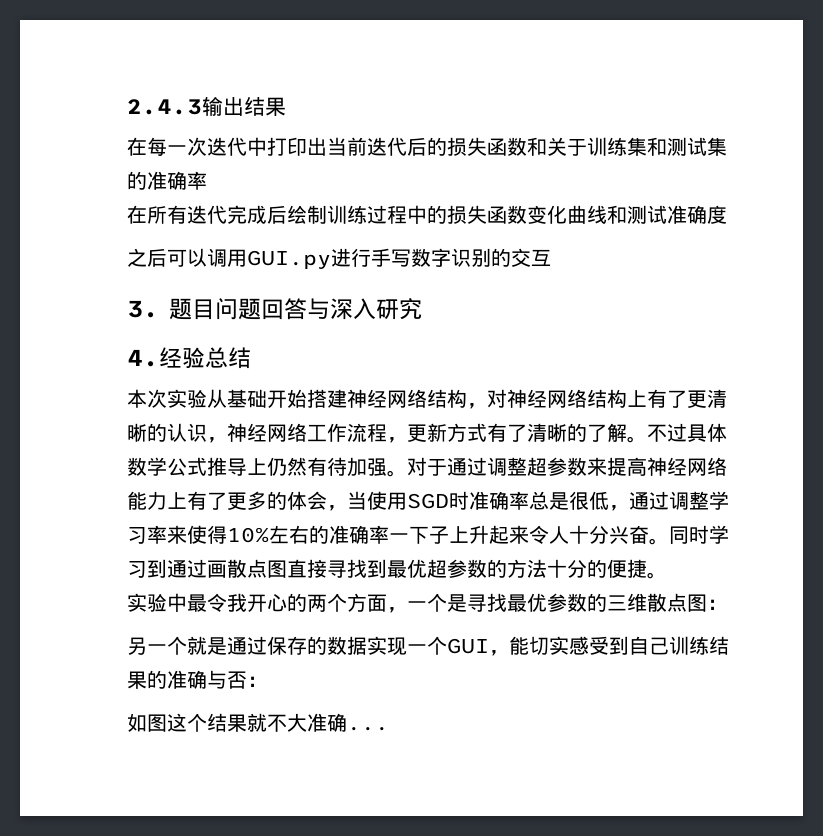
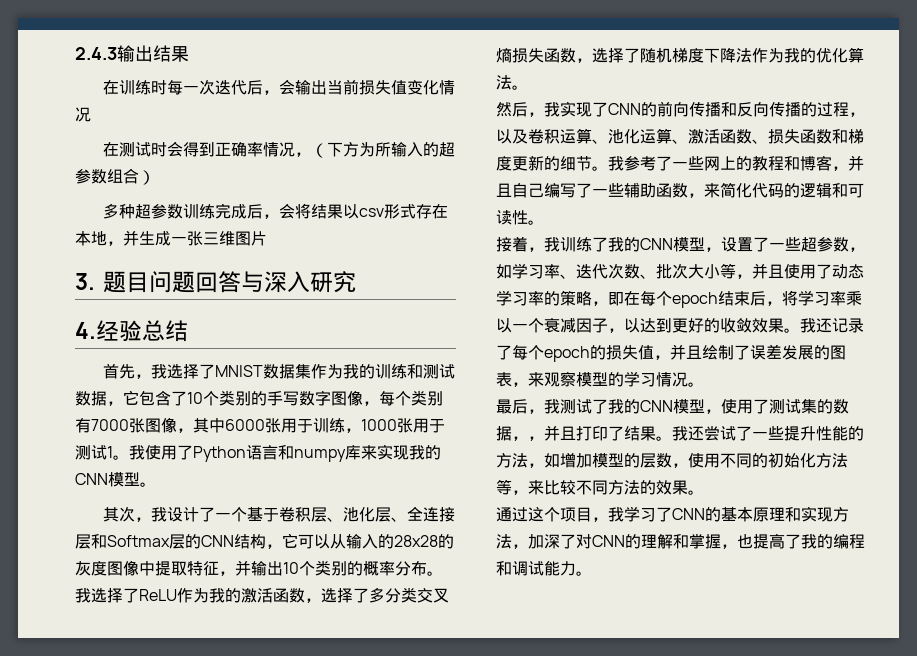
- 在每一次迭代中打印出当前迭代后的损失函数和关于训练集和测试集的准确率
- 在所有迭代完成后绘制训练过程中的损失函数变化曲线和测试准确度
- 之后可以调用GUI.py进行手写数字识别的交互
+ 在训练时每一次迭代后，会输出当前损失值变化情况
+ 在测试时会得到正确率情况，（下方为所输入的超参数组合）
+ 多种超参数训练完成后，会将结果以csv形式存在本地，并生成一张三维图片
- 本次实验从基础开始搭建神经网络结构，对神经网络结构上有了更清晰的认识，神经网络工作流程，更新方式有了清晰的了解。不过具体数学公式推导上仍然有待加强。对于通过调整超参数来提高神经网络能力上有了更多的体会，当使用SGD时准确率总是很低，通过调整学习率来使得10%左右的准确率一下子上升起来令人十分兴奋。同时学习到通过画散点图直接寻找到最优超参数的方法十分的便捷。
- 实验中最令我开心的两个方面，一个是寻找最优参数的三维散点图：
- 另一个就是通过保存的数据实现一个GUI，能切实感受到自己训练结果的准确与否：
- 如图这个结果就不大准确...
+ 首先，我选择了MNIST数据集作为我的训练和测试数据，它包含了10个类别的手写数字图像，每个类别有7000张图像，其中6000张用于训练，1000张用于测试1。我使用了Python语言和numpy库来实现我的CNN模型。
+ 其次，我设计了一个基于卷积层、池化层、全连接层和Softmax层的CNN结构，它可以从输入的28x28的灰度图像中提取特征，并输出10个类别的概率分布。我选择了ReLU作为我的激活函数，选择了多分类交叉熵损失函数，选择了随机梯度下降法作为我的优化算法。
+ 然后，我实现了CNN的前向传播和反向传播的过程，以及卷积运算、池化运算、激活函数、损失函数和梯度更新的细节。我参考了一些网上的教程和博客，并且自己编写了一些辅助函数，来简化代码的逻辑和可读性。
+ 接着，我训练了我的CNN模型，设置了一些超参数，如学习率、迭代次数、批次大小等，并且使用了动态学习率的策略，即在每个epoch结束后，将学习率乘以一个衰减因子，以达到更好的收敛效果。我还记录了每个epoch的损失值，并且绘制了误差发展的图表，来观察模型的学习情况。
+ 最后，我测试了我的CNN模型，使用了测试集的数据，，并且打印了结果。我还尝试了一些提升性能的方法，如增加模型的层数，使用不同的初始化方法等，来比较不同方法的效果。
+ 通过这个项目，我学习了CNN的基本原理和实现方法，加深了对CNN的理解和掌握，也提高了我的编程和调试能力。

